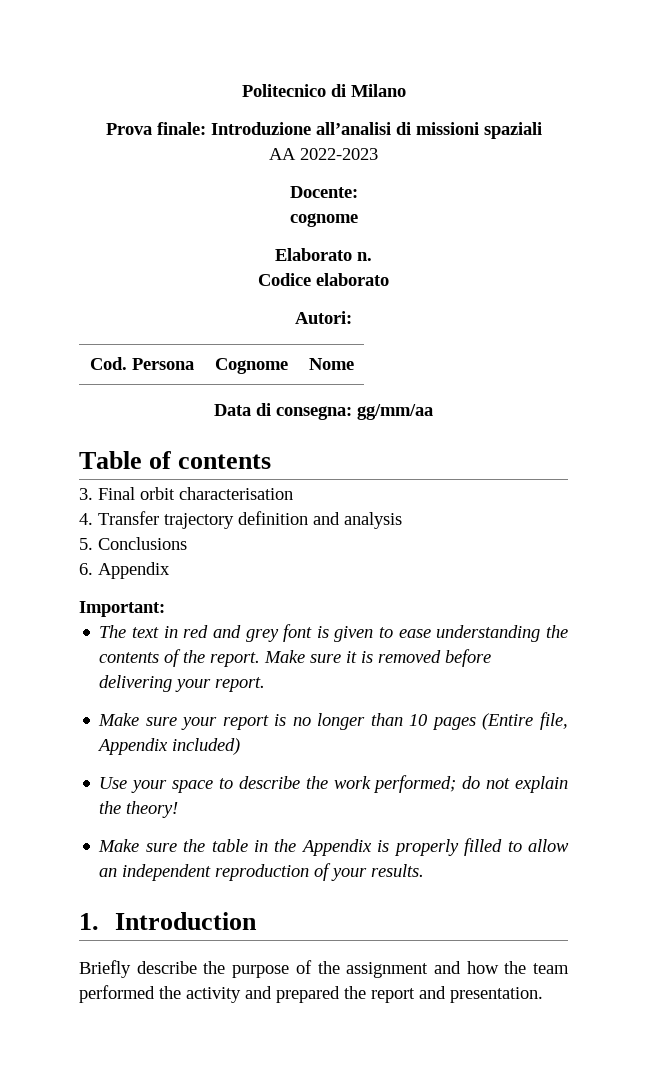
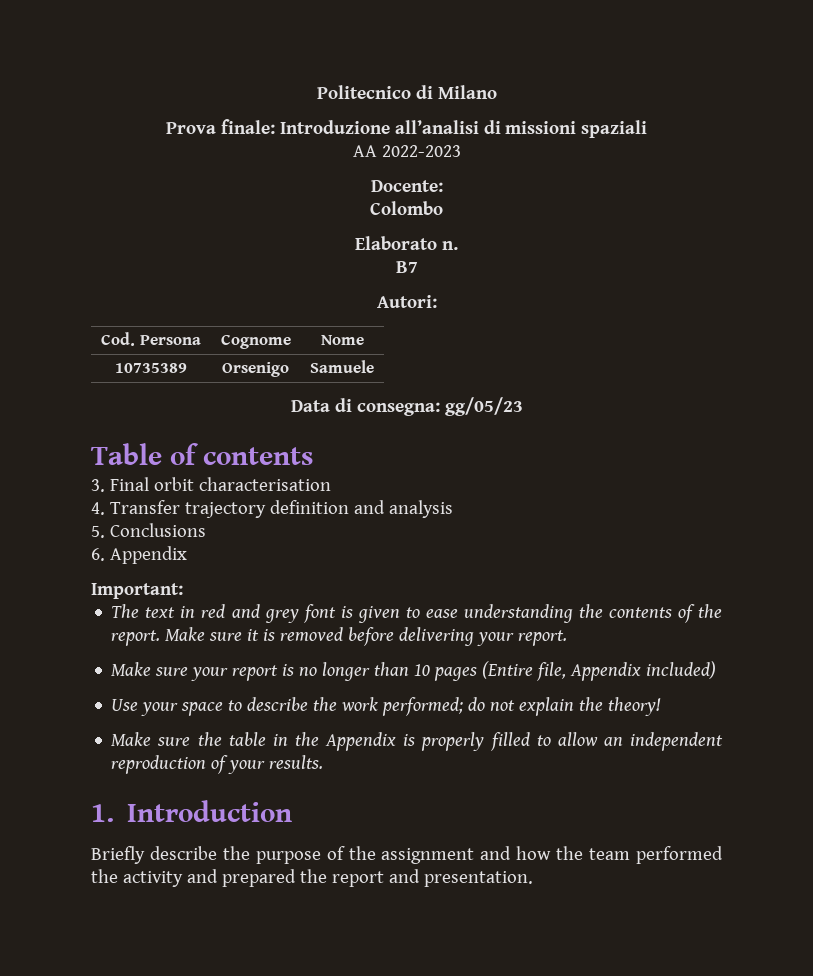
- cognome
+ Colombo
- Codice elaborato
+ B7
+ 10735389 | Orsenigo | Samuele
- Data di consegna: gg/mm/aa
+ Data di consegna: gg/05/23

